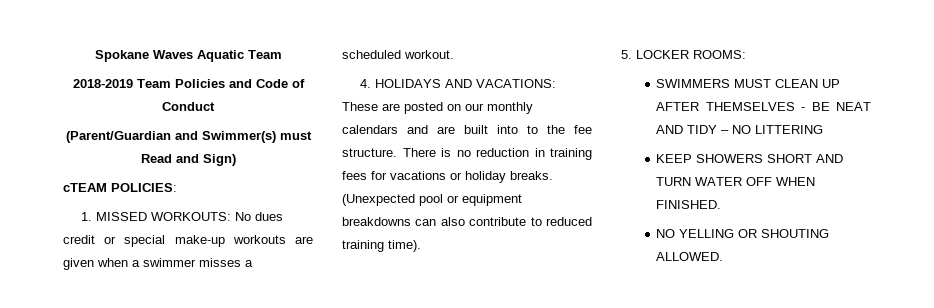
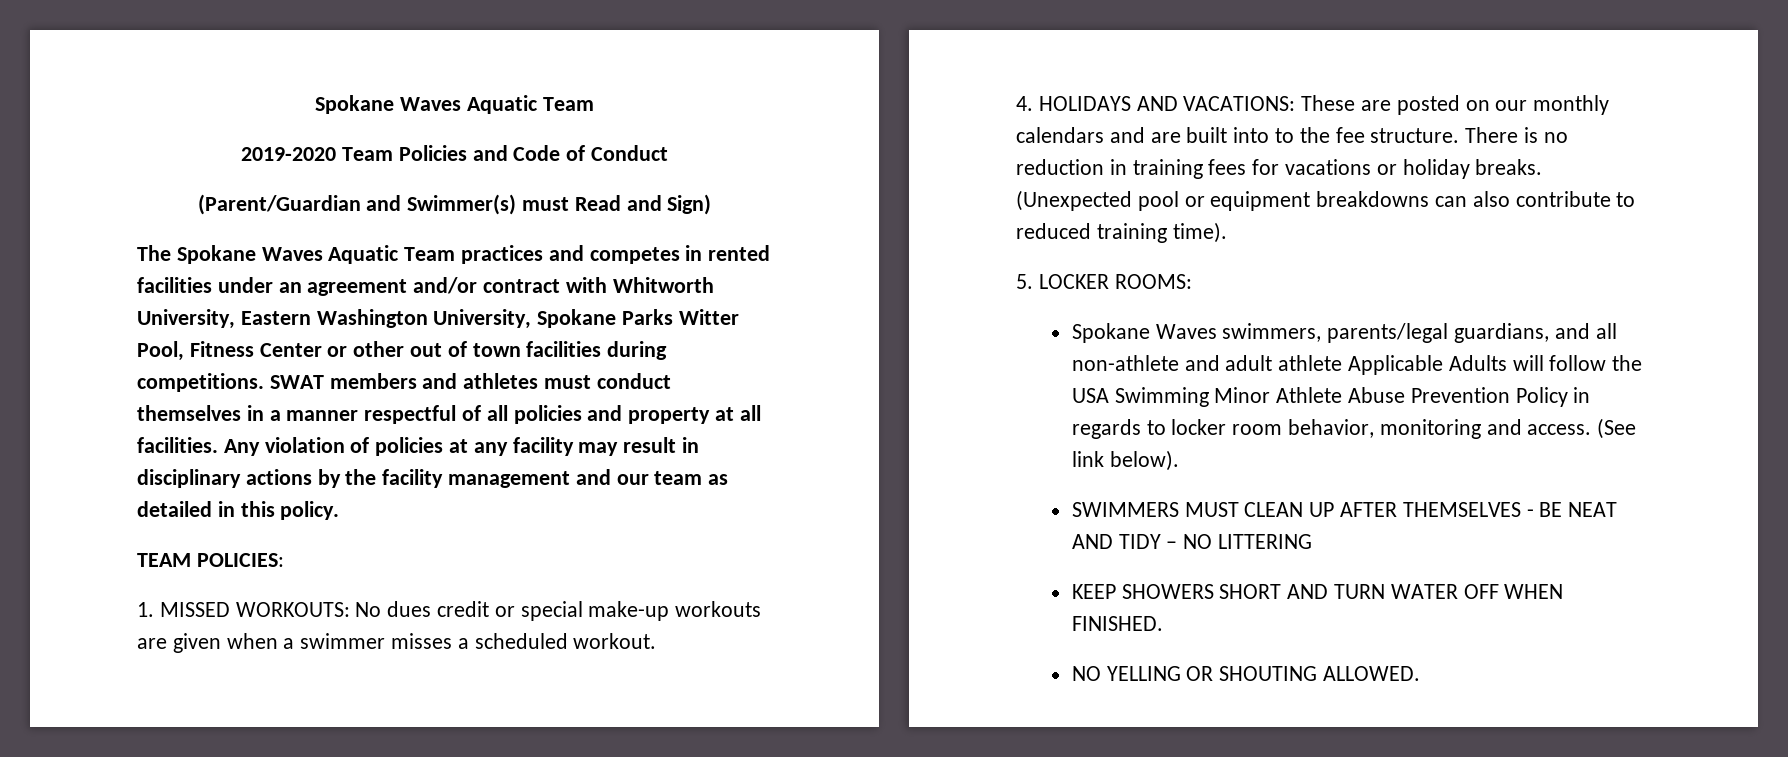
- 2018-2019 Team Policies and Code of Conduct
+ 2019-2020 Team Policies and Code of Conduct
- cTEAM POLICIES:
+ The Spokane Waves Aquatic Team practices and competes in rented facilities under an agreement and/or contract with Whitworth University, Eastern Washington University, Spokane Parks Witter Pool, Fitness Center or other out of town facilities during competitions. SWAT members and athletes must conduct themselves in a manner respectful of all policies and property at all facilities. Any violation of policies at any facility may result in disciplinary actions by the facility management and our team as detailed in this policy.
+ TEAM POLICIES:
+ Spokane Waves swimmers, parents/legal guardians, and all non-athlete and adult athlete Applicable Adults will follow the USA Swimming Minor Athlete Abuse Prevention Policy in regards to locker room behavior, monitoring and access. (See link below).

